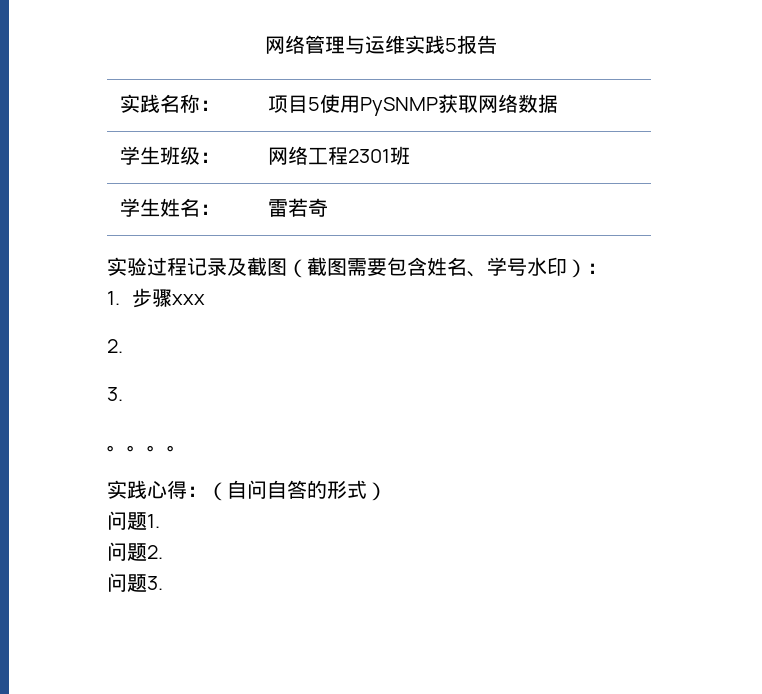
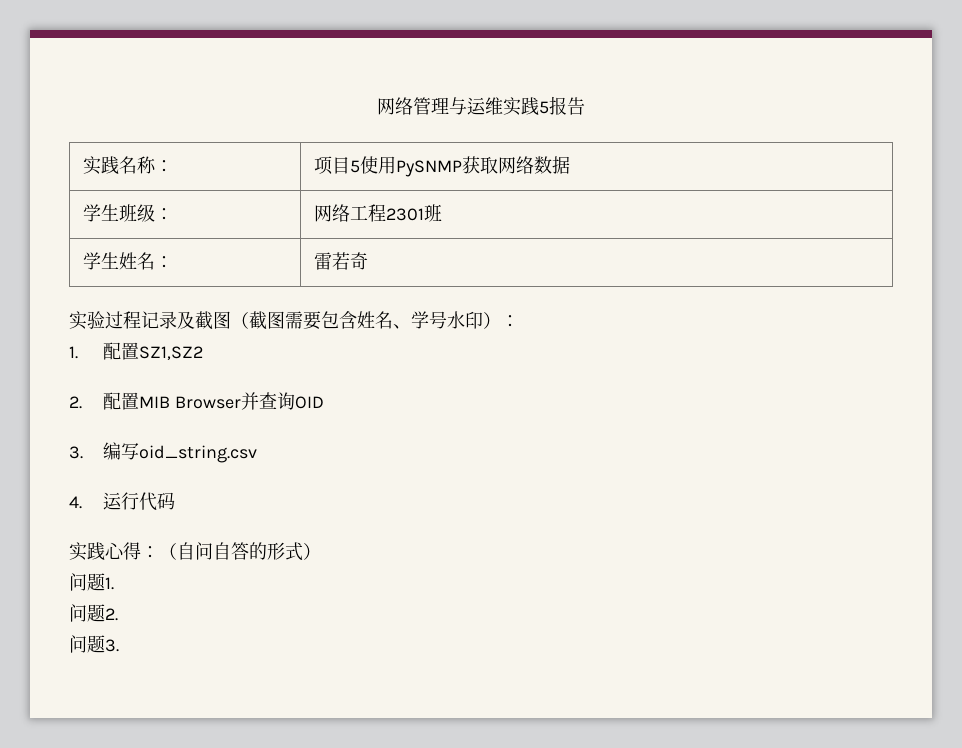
- 1.步骤xxx
- 2.
- 3.
- 。。。。
+ 1.配置SZ1,SZ2
+ 2.配置MIB Browser并查询OID
+ 3.编写oid_string.csv
+ 4.运行代码

